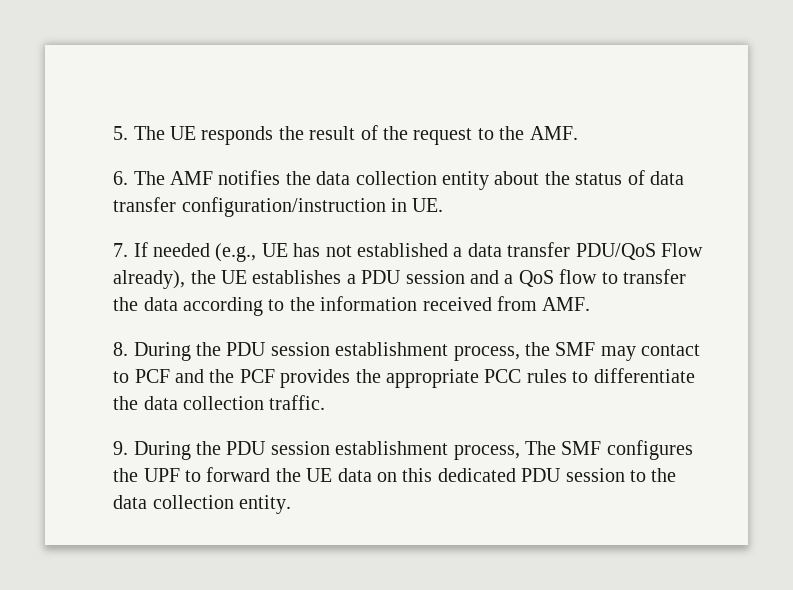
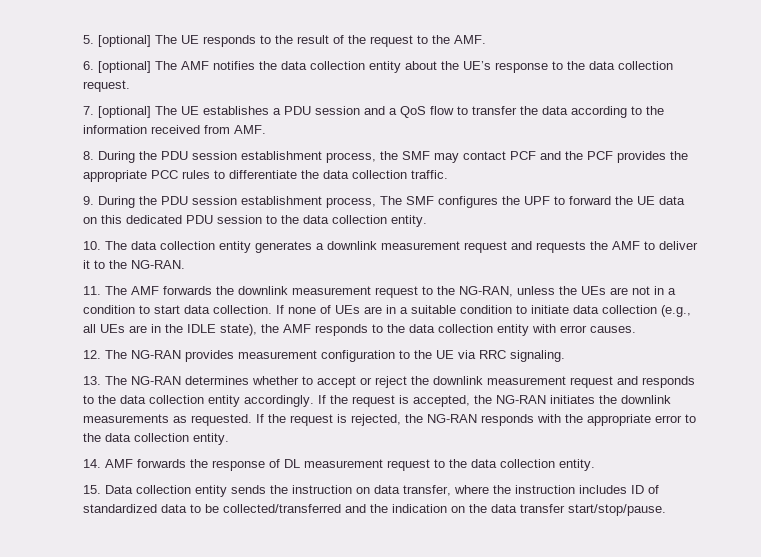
- 5. The UE responds the result of the request to the AMF.
+ 5. [optional] The UE responds to the result of the request to the AMF.
- 6. The AMF notifies the data collection entity about the status of data transfer configuration/instruction in UE.
- 7. If needed (e.g., UE has not established a data transfer PDU/QoS Flow already), the UE establishes a PDU session and a QoS flow to transfer the data according to the information received from AMF.
+ 6. [optional] The AMF notifies the data collection entity about the UE’s response to the data collection request.
+ 7. [optional] The UE establishes a PDU session and a QoS flow to transfer the data according to the information received from AMF.
- 8. During the PDU session establishment process, the SMF may contact to PCF and the PCF provides the appropriate PCC rules to differentiate the data collection traffic.
+ 8. During the PDU session establishment process, the SMF may contact PCF and the PCF provides the appropriate PCC rules to differentiate the data collection traffic.
+ 10. The data collection entity generates a downlink measurement request and requests the AMF to deliver it to the NG-RAN.
+ 11. The AMF forwards the downlink measurement request to the NG-RAN, unless the UEs are not in a condition to start data collection. If none of UEs are in a suitable condition to initiate data collection (e.g., all UEs are in the IDLE state), the AMF responds to the data collection entity with error causes.
+ 12. The NG-RAN provides measurement configuration to the UE via RRC signaling.
+ 13. The NG-RAN determines whether to accept or reject the downlink measurement request and responds to the data collection entity accordingly. If the request is accepted, the NG-RAN initiates the downlink measurements as requested. If the request is rejected, the NG-RAN responds with the appropriate error to the data collection entity.
+ 14. AMF forwards the response of DL measurement request to the data collection entity.
+ 15. Data collection entity sends the instruction on data transfer, where the instruction includes ID of standardized data to be collected/transferred and the indication on the data transfer start/stop/pause.

